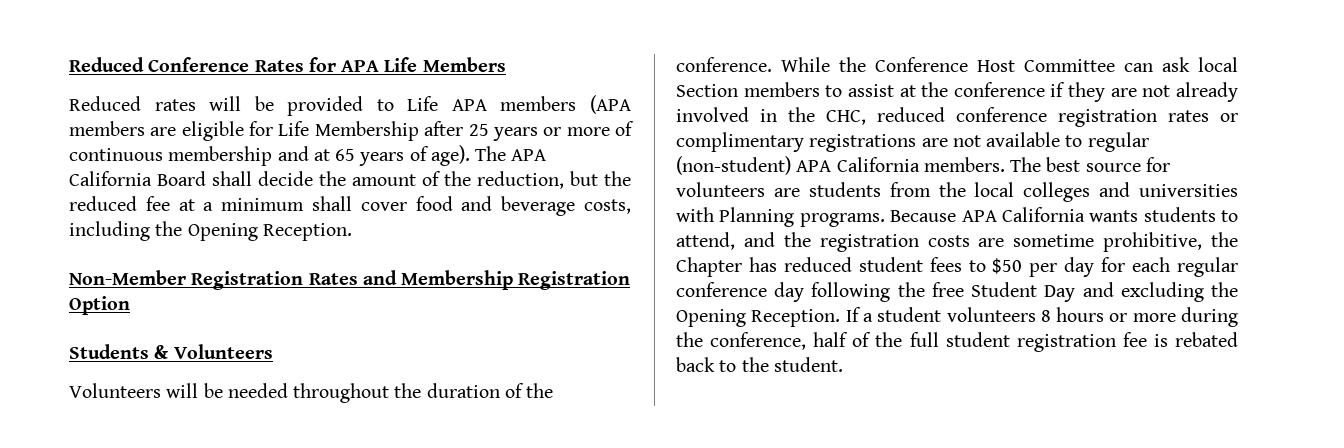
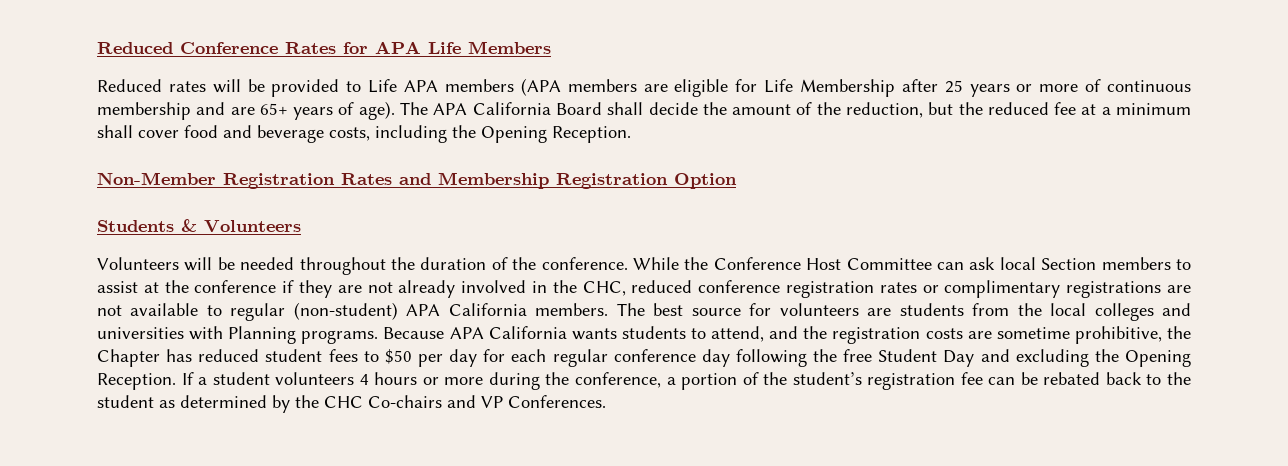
- Reduced rates will be provided to Life APA members (APA members are eligible for Life Membership after 25 years or more of continuous membership and at 65 years of age).
+ Reduced rates will be provided to Life APA members (APA members are eligible for Life Membership after 25 years or more of continuous membership and are 65+ years of age).
- If a student volunteers 8 hours or more during the conference, half of the full student registration fee is rebated back to the student.
+ If a student volunteers 4 hours or more during the conference, a portion of the student’s registration fee can be rebated back to the student as determined by the CHC Co-chairs and VP Conferences.

